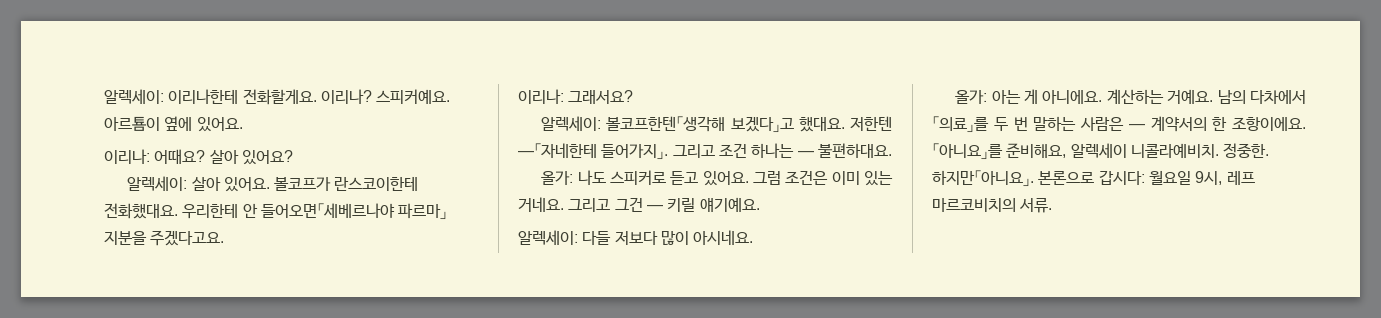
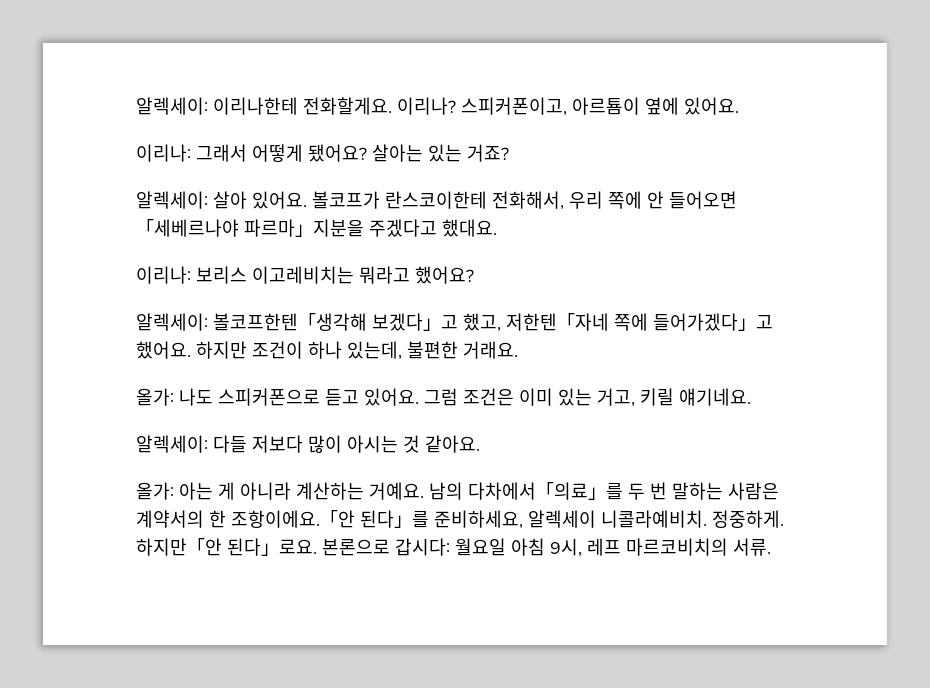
- 스피커예요. 아르툠이 옆에 있어요.
+ 스피커폰이고, 아르툠이 옆에 있어요.
- 이리나: 어때요? 살아 있어요?
+ 이리나: 그래서 어떻게 됐어요? 살아는 있는 거죠?
- 볼코프가 란스코이한테 전화했대요. 우리한테 안 들어오면「세베르나야 파르마」지분을 주겠다고요.
- 이리나: 그래서요?
+ 볼코프가 란스코이한테 전화해서, 우리 쪽에 안 들어오면「세베르나야 파르마」지분을 주겠다고 했대요.
+ 이리나: 보리스 이고레비치는 뭐라고 했어요?
- 알렉세이: 볼코프한텐「생각해 보겠다」고 했대요. 저한텐 —「자네한테 들어가지」. 그리고 조건 하나는 — 불편하대요.
+ 알렉세이: 볼코프한텐「생각해 보겠다」고 했고, 저한텐「자네 쪽에 들어가겠다」고 했어요. 하지만 조건이 하나 있는데, 불편한 거래요.
- 올가: 나도 스피커로 듣고 있어요.
+ 올가: 나도 스피커폰으로 듣고 있어요.
- 그럼 조건은 이미 있는 거네요. 그리고 그건 — 키릴 얘기예요.
+ 그럼 조건은 이미 있는 거고, 키릴 얘기네요.
- 알렉세이: 다들 저보다 많이 아시네요.
+ 알렉세이: 다들 저보다 많이 아시는 것 같아요.
- 올가: 아는 게 아니에요. 계산하는 거예요.
+ 올가: 아는 게 아니라 계산하는 거예요.
- 남의 다차에서「의료」를 두 번 말하는 사람은 — 계약서의 한 조항이에요.
+ 남의 다차에서「의료」를 두 번 말하는 사람은 계약서의 한 조항이에요.
- 「아니요」를 준비해요, 알렉세이 니콜라예비치. 정중한. 하지만「아니요」.
+ 「안 된다」를 준비하세요, 알렉세이 니콜라예비치. 정중하게. 하지만「안 된다」로요.
- 본론으로 갑시다: 월요일 9시, 레프 마르코비치의 서류.
+ 본론으로 갑시다: 월요일 아침 9시, 레프 마르코비치의 서류.

